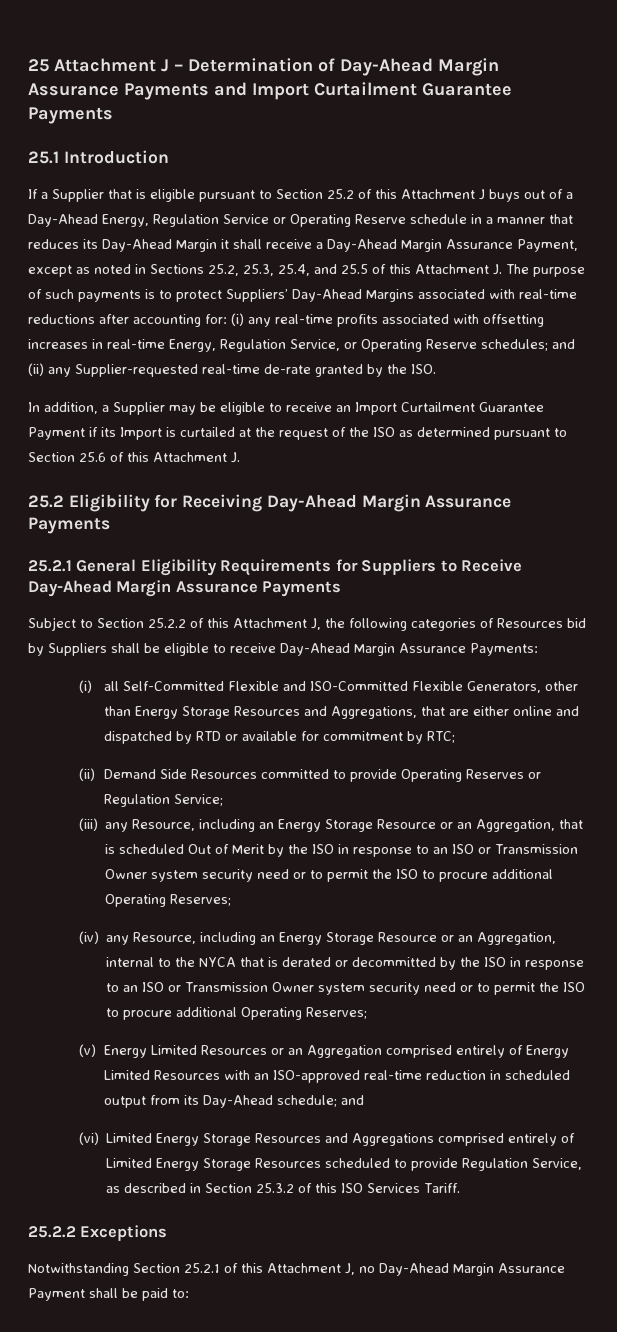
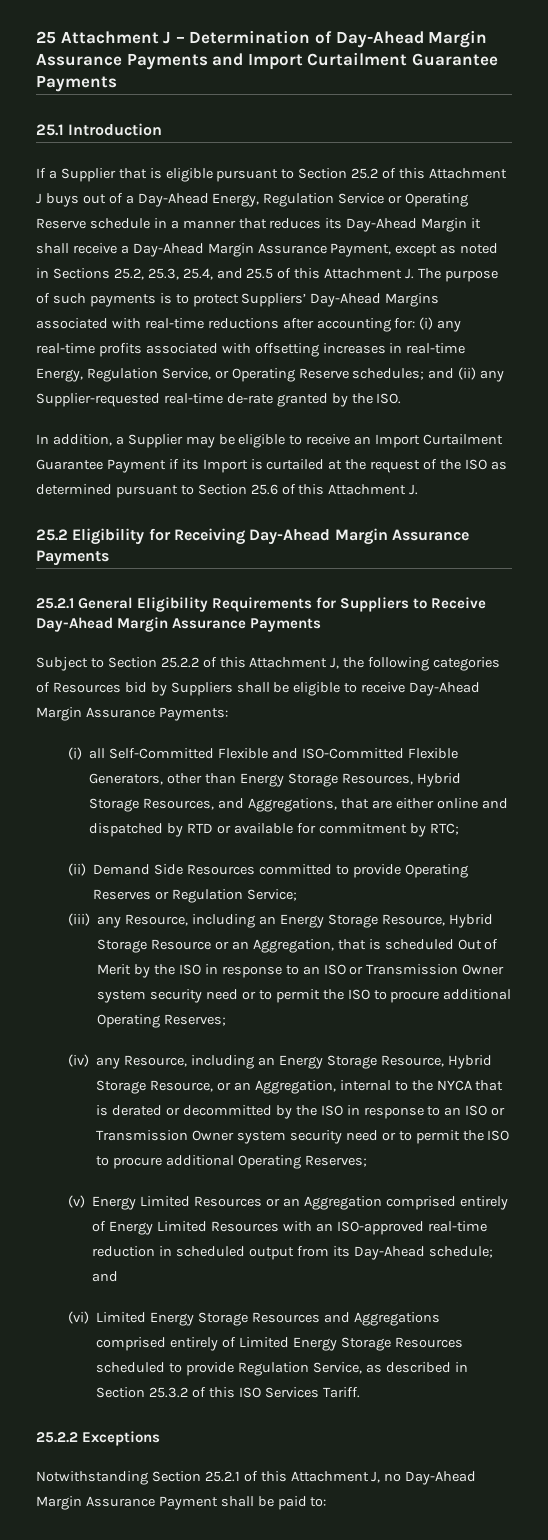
- (i) all Self-Committed Flexible and ISO-Committed Flexible Generators, other than Energy Storage Resources and Aggregations, that are either online and dispatched by RTD or available for commitment by RTC;
+ (i) all Self-Committed Flexible and ISO-Committed Flexible Generators, other than Energy Storage Resources, Hybrid Storage Resources, and Aggregations, that are either online and dispatched by RTD or available for commitment by RTC;
- (iii) any Resource, including an Energy Storage Resource or an Aggregation, that is scheduled Out of Merit by the ISO in response to an ISO or Transmission Owner system security need or to permit the ISO to procure additional Operating Reserves;
+ (iii) any Resource, including an Energy Storage Resource, Hybrid Storage Resource or an Aggregation, that is scheduled Out of Merit by the ISO in response to an ISO or Transmission Owner system security need or to permit the ISO to procure additional Operating Reserves;
- (iv) any Resource, including an Energy Storage Resource or an Aggregation, internal to the NYCA that is derated or decommitted by the ISO in response to an ISO or Transmission Owner system security need or to permit the ISO to procure additional Operating Reserves;
+ (iv) any Resource, including an Energy Storage Resource, Hybrid Storage Resource, or an Aggregation, internal to the NYCA that is derated or decommitted by the ISO in response to an ISO or Transmission Owner system security need or to permit the ISO to procure additional Operating Reserves;

